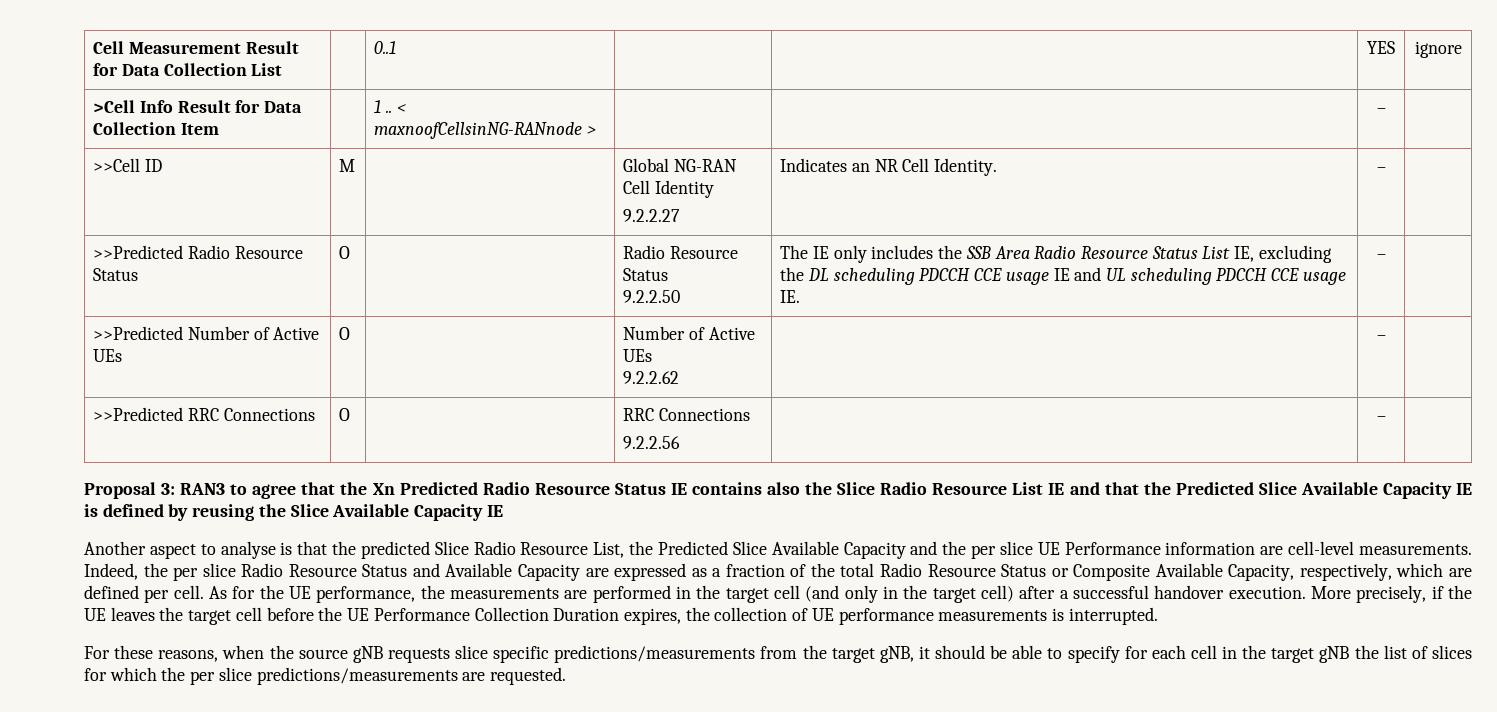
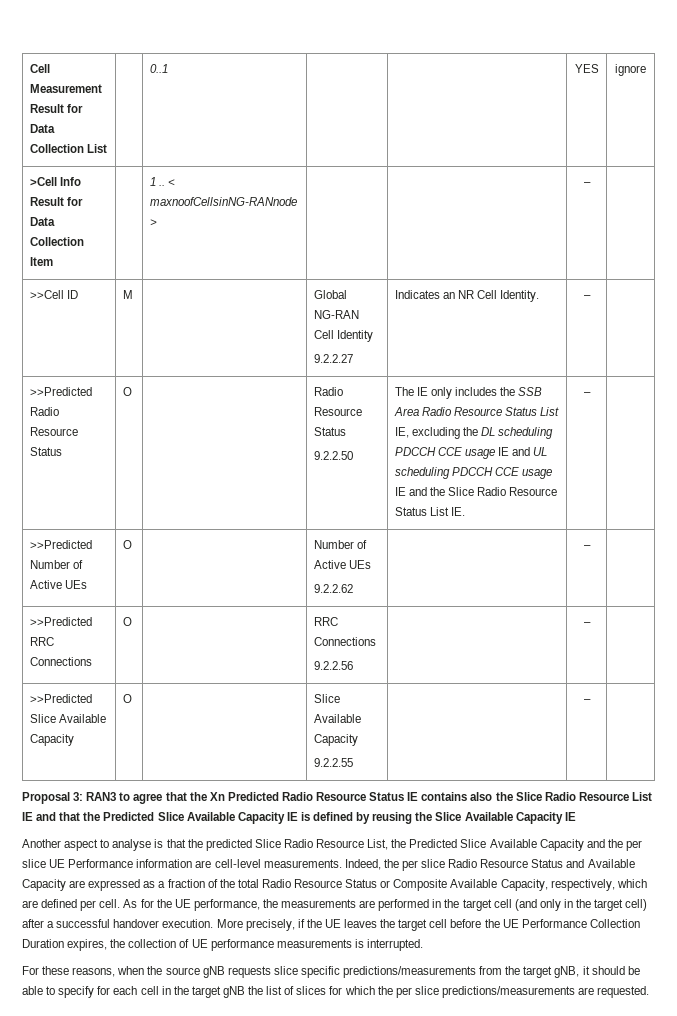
- The IE only includes the SSB Area Radio Resource Status List IE, excluding the DL scheduling PDCCH CCE usage IE and UL scheduling PDCCH CCE usage IE.
+ The IE only includes the SSB Area Radio Resource Status List IE, excluding the DL scheduling PDCCH CCE usage IE and UL scheduling PDCCH CCE usage IE and the Slice Radio Resource Status List IE.
+ >>Predicted Slice Available Capacity | O | | Slice Available Capacity
+ 9.2.2.55 | | – |

